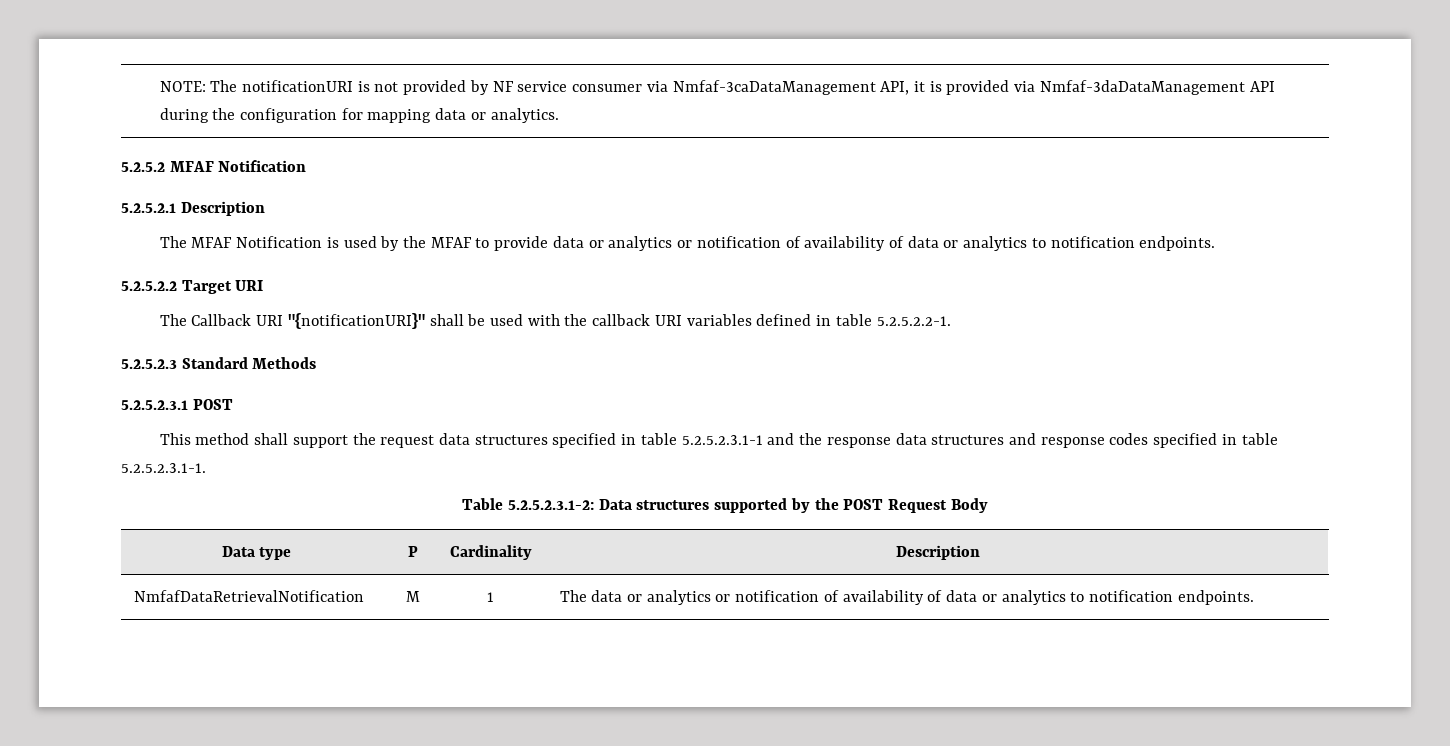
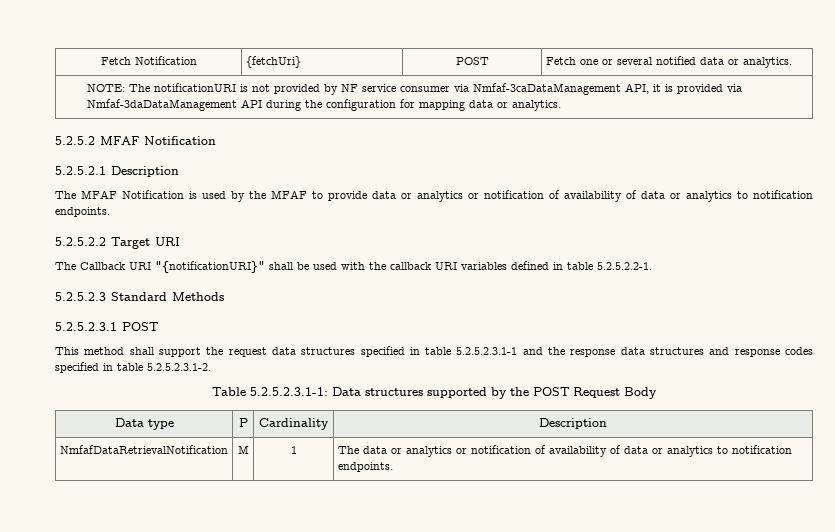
+ Fetch Notification | {fetchUri} | POST | Fetch one or several notified data or analytics.
- This method shall support the request data structures specified in table 5.2.5.2.3.1-1 and the response data structures and response codes specified in table 5.2.5.2.3.1-1.
+ This method shall support the request data structures specified in table 5.2.5.2.3.1-1 and the response data structures and response codes specified in table 5.2.5.2.3.1-2.
- Table 5.2.5.2.3.1-2: Data structures supported by the POST Request Body
+ Table 5.2.5.2.3.1-1: Data structures supported by the POST Request Body

